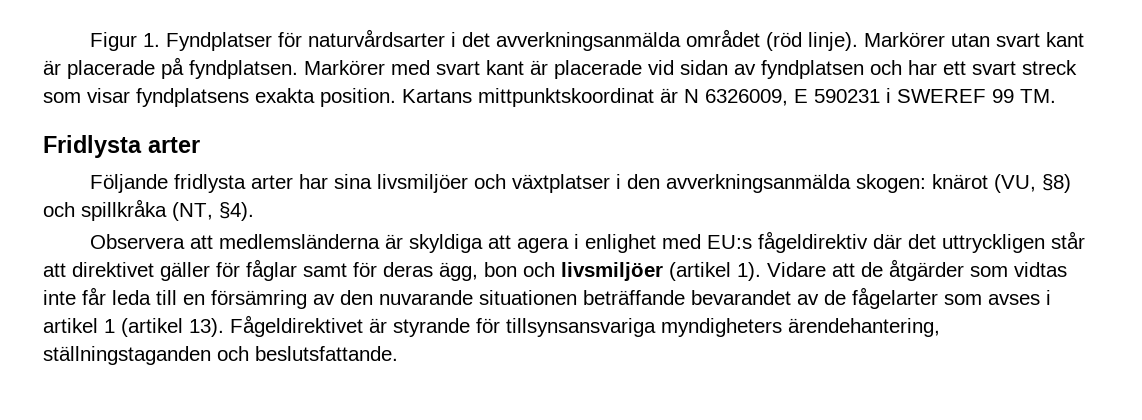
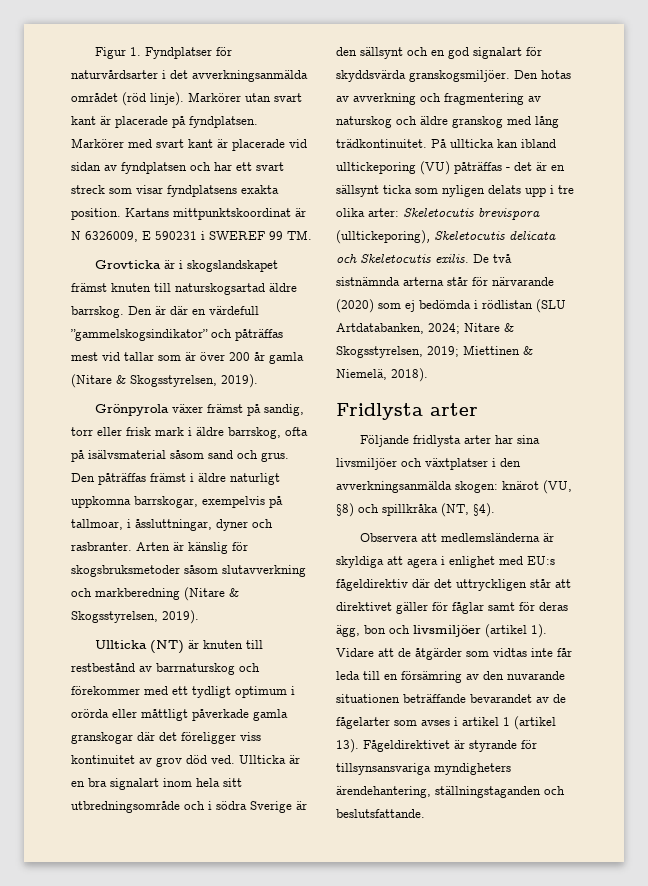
+ Grovticka är i skogslandskapet främst knuten till naturskogsartad äldre barrskog. Den är där en värdefull ”gammelskogsindikator” och påträffas mest vid tallar som är över 200 år gamla (Nitare & Skogsstyrelsen, 2019).
+ Grönpyrola växer främst på sandig, torr eller frisk mark i äldre barrskog, ofta på isälvsmaterial såsom sand och grus. Den påträffas främst i äldre naturligt uppkomna barrskogar, exempelvis på tallmoar, i åssluttningar, dyner och rasbranter. Arten är känslig för skogsbruksmetoder såsom slutavverkning och markberedning (Nitare & Skogsstyrelsen, 2019).
+ Ullticka (NT) är knuten till restbestånd av barrnaturskog och förekommer med ett tydligt optimum i orörda eller måttligt påverkade gamla granskogar där det föreligger viss kontinuitet av grov död ved. Ullticka är en bra signalart inom hela sitt utbredningsområde och i södra Sverige är den sällsynt och en god signalart för skyddsvärda granskogsmiljöer. Den hotas av avverkning och fragmentering av naturskog och äldre granskog med lång trädkontinuitet. På ullticka kan ibland ulltickeporing (VU) påträffas - det är en sällsynt ticka som nyligen delats upp i tre olika arter: Skeletocutis brevispora (ulltickeporing), Skeletocutis delicata och Skeletocutis exilis. De två sistnämnda arterna står för närvarande (2020) som ej bedömda i rödlistan (SLU Artdatabanken, 2024; Nitare & Skogsstyrelsen, 2019; Miettinen & Niemelä, 2018).

